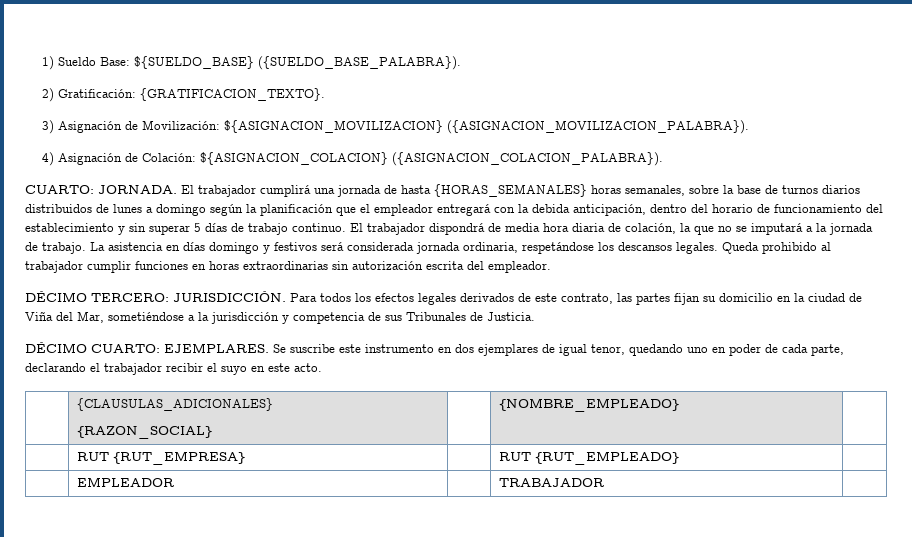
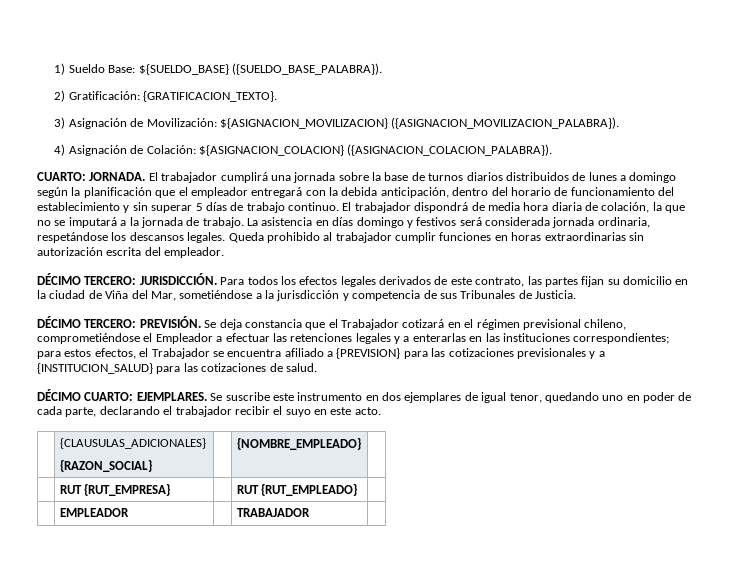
- El trabajador cumplirá una jornada de hasta {HORAS_SEMANALES} horas semanales, sobre la base de turnos diarios distribuidos de lunes a domingo según la planificación que el empleador entregará con la debida anticipación, dentro del horario de funcionamiento del establecimiento y sin superar 5 días de trabajo continuo.
+ El trabajador cumplirá una jornada sobre la base de turnos diarios distribuidos de lunes a domingo según la planificación que el empleador entregará con la debida anticipación, dentro del horario de funcionamiento del establecimiento y sin superar 5 días de trabajo continuo.
+ DÉCIMO TERCERO: PREVISIÓN. Se deja constancia que el Trabajador cotizará en el régimen previsional chileno, comprometiéndose el Empleador a efectuar las retenciones legales y a enterarlas en las instituciones correspondientes; para estos efectos, el Trabajador se encuentra afiliado a {PREVISION} para las cotizaciones previsionales y a {INSTITUCION_SALUD} para las cotizaciones de salud.

